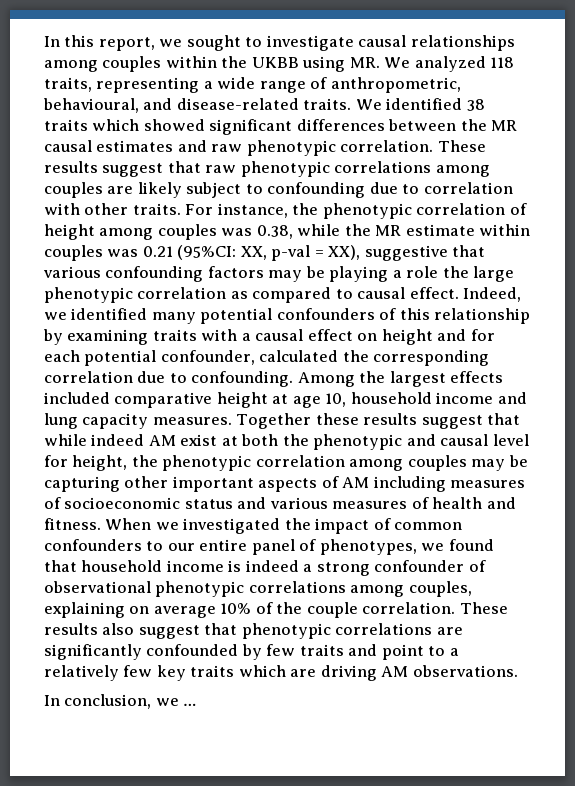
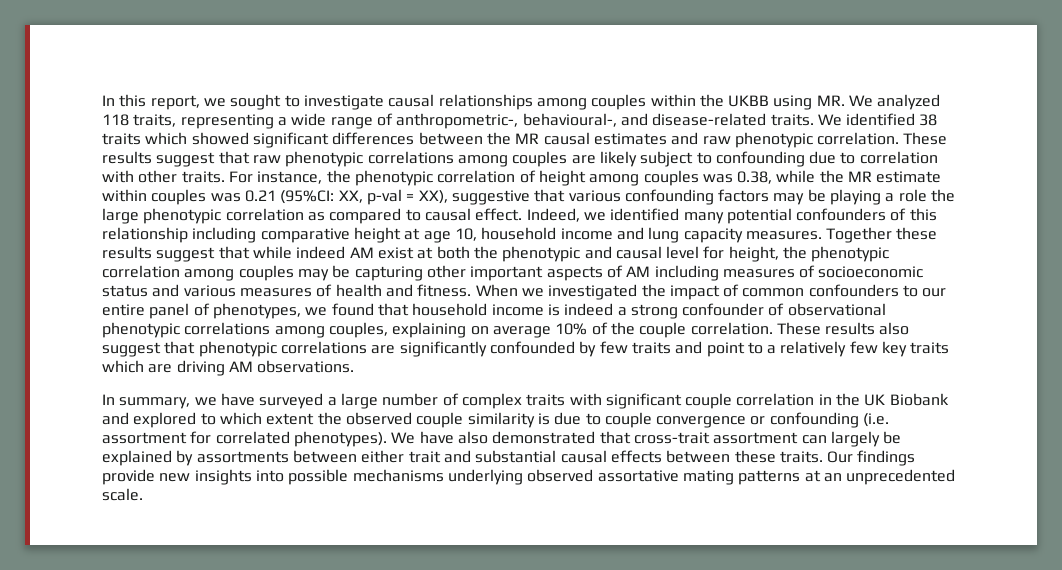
- In this report, we sought to investigate causal relationships among couples within the UKBB using MR. We analyzed 118 traits, representing a wide range of anthropometric, behavioural, and disease-related traits.
+ In this report, we sought to investigate causal relationships among couples within the UKBB using MR. We analyzed 118 traits, representing a wide range of anthropometric-, behavioural-, and disease-related traits.
- Indeed, we identified many potential confounders of this relationship by examining traits with a causal effect on height and for each potential confounder, calculated the corresponding correlation due to confounding. Among the largest effects included comparative height at age 10, household income and lung capacity measures.
+ Indeed, we identified many potential confounders of this relationship including comparative height at age 10, household income and lung capacity measures.
- In conclusion, we …
+ In summary, we have surveyed a large number of complex traits with significant couple correlation in the UK Biobank and explored to which extent the observed couple similarity is due to couple convergence or confounding (i.e. assortment for correlated phenotypes). We have also demonstrated that cross-trait assortment can largely be explained by assortments between either trait and substantial causal effects between these traits. Our findings provide new insights into possible mechanisms underlying observed assortative mating patterns at an unprecedented scale.

